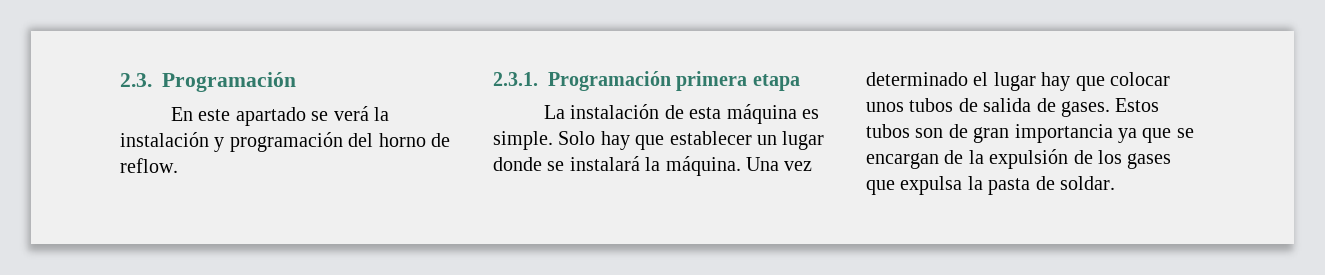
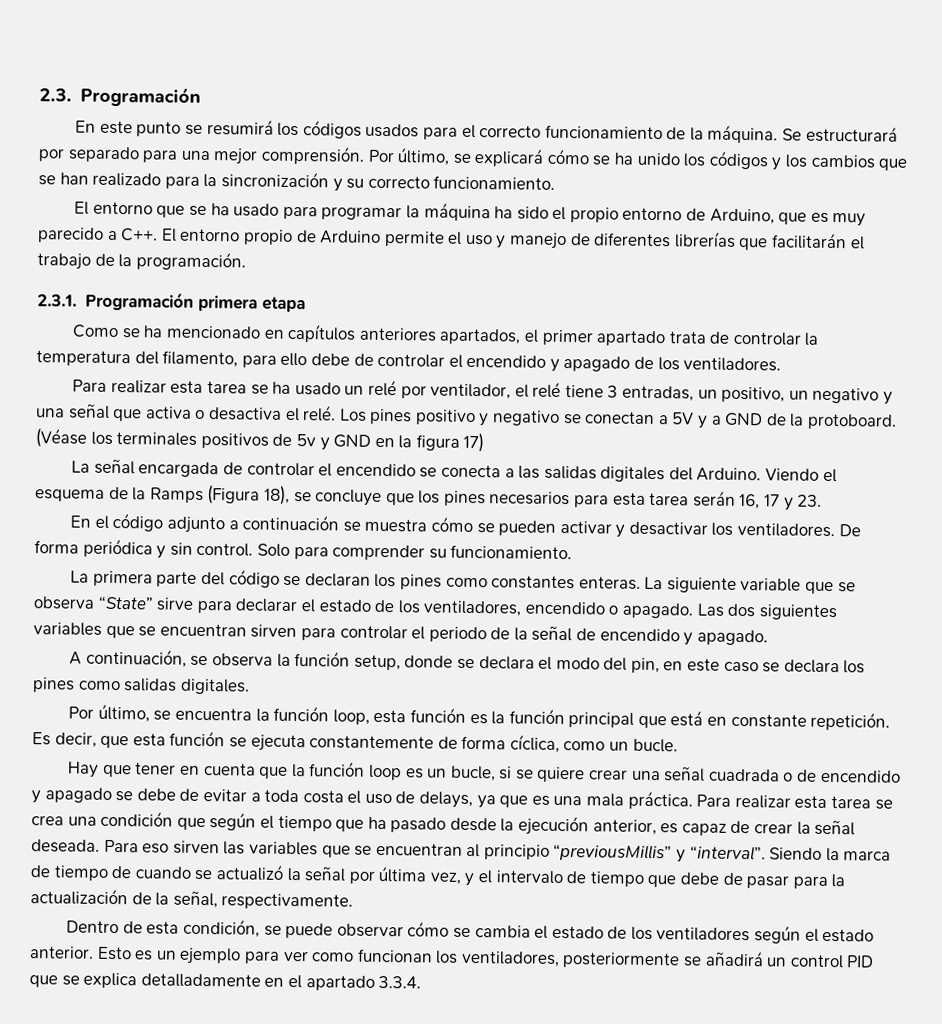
- En este apartado se verá la instalación y programación del horno de reflow.
+ En este punto se resumirá los códigos usados para el correcto funcionamiento de la máquina. Se estructurará por separado para una mejor comprensión. Por último, se explicará cómo se ha unido los códigos y los cambios que se han realizado para la sincronización y su correcto funcionamiento.
+ El entorno que se ha usado para programar la máquina ha sido el propio entorno de Arduino, que es muy parecido a C++. El entorno propio de Arduino permite el uso y manejo de diferentes librerías que facilitarán el trabajo de la programación.
  2.3.1. Programación primera etapa
- La instalación de esta máquina es simple. Solo hay que establecer un lugar donde se instalará la máquina. Una vez determinado el lugar hay que colocar unos tubos de salida de gases. Estos tubos son de gran importancia ya que se encargan de la expulsión de los gases que expulsa la pasta de soldar.
+ Como se ha mencionado en capítulos anteriores apartados, el primer apartado trata de controlar la temperatura del filamento, para ello debe de controlar el encendido y apagado de los ventiladores.
+ Para realizar esta tarea se ha usado un relé por ventilador, el relé tiene 3 entradas, un positivo, un negativo y una señal que activa o desactiva el relé. Los pines positivo y negativo se conectan a 5V y a GND de la protoboard. (Véase los terminales positivos de 5v y GND en la figura 17)
+ La señal encargada de controlar el encendido se conecta a las salidas digitales del Arduino. Viendo el esquema de la Ramps (Figura 18), se concluye que los pines necesarios para esta tarea serán 16, 17 y 23.
+ En el código adjunto a continuación se muestra cómo se pueden activar y desactivar los ventiladores. De forma periódica y sin control. Solo para comprender su funcionamiento.
+ La primera parte del código se declaran los pines como constantes enteras. La siguiente variable que se observa “State” sirve para declarar el estado de los ventiladores, encendido o apagado. Las dos siguientes variables que se encuentran sirven para controlar el periodo de la señal de encendido y apagado.
+ A continuación, se observa la función setup, donde se declara el modo del pin, en este caso se declara los pines como salidas digitales.
+ Por último, se encuentra la función loop, esta función es la función principal que está en constante repetición. Es decir, que esta función se ejecuta constantemente de forma cíclica, como un bucle.
+ Hay que tener en cuenta que la función loop es un bucle, si se quiere crear una señal cuadrada o de encendido y apagado se debe de evitar a toda costa el uso de delays, ya que es una mala práctica. Para realizar esta tarea se crea una condición que según el tiempo que ha pasado desde la ejecución anterior, es capaz de crear la señal deseada. Para eso sirven las variables que se encuentran al principio “previousMillis” y “interval”. Siendo la marca de tiempo de cuando se actualizó la señal por última vez, y el intervalo de tiempo que debe de pasar para la actualización de la señal, respectivamente.
+ Dentro de esta condición, se puede observar cómo se cambia el estado de los ventiladores según el estado anterior. Esto es un ejemplo para ver como funcionan los ventiladores, posteriormente se añadirá un control PID que se explica detalladamente en el apartado 3.3.4.

